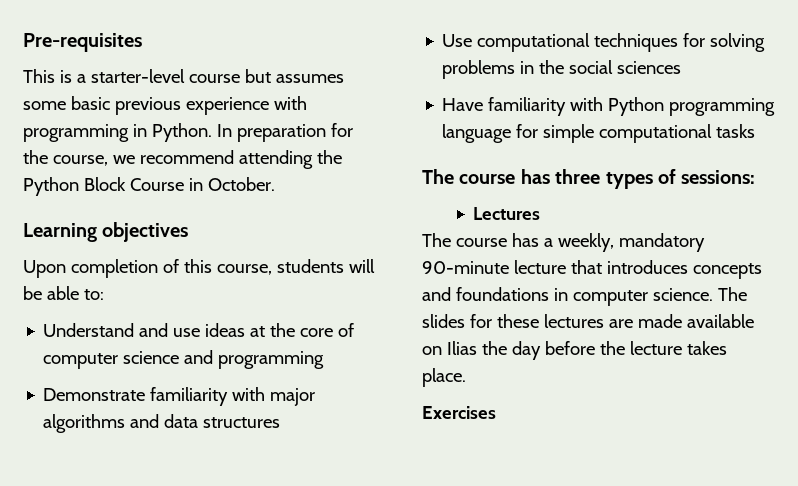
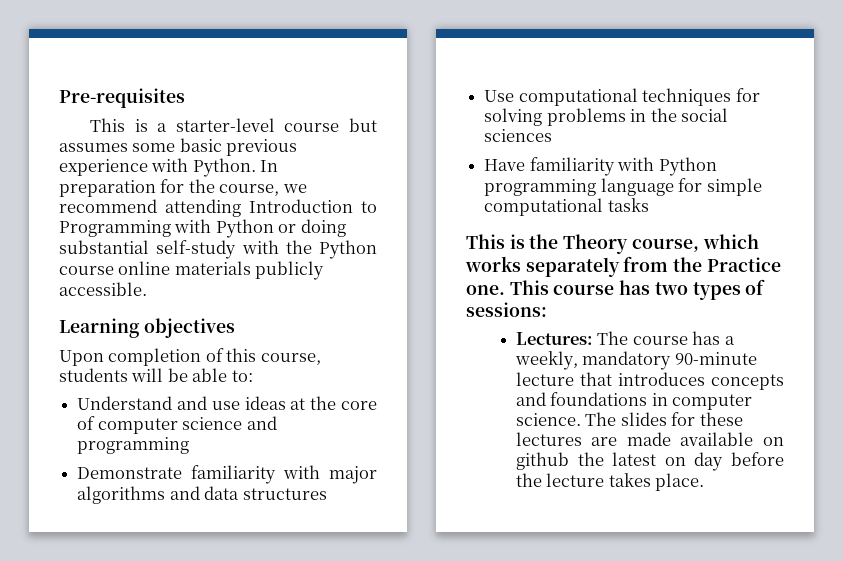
- This is a starter-level course but assumes some basic previous experience with programming in Python.
+ This is a starter-level course but assumes some basic previous experience with Python.
- In preparation for the course, we recommend attending the Python Block Course in October.
+ In preparation for the course, we recommend attending Introduction to Programming with Python or doing substantial self-study with the Python course online materials publicly accessible.
- The course has three types of sessions:
+ This is the Theory course, which works separately from the Practice one. This course has two types of sessions:
- Lectures
- The course has a weekly, mandatory 90-minute lecture that introduces concepts and foundations in computer science.
+ Lectures: The course has a weekly, mandatory 90-minute lecture that introduces concepts and foundations in computer science.
- The slides for these lectures are made available on Ilias the day before the lecture takes place.
+ The slides for these lectures are made available on github the latest on day before the lecture takes place.
- Exercises

